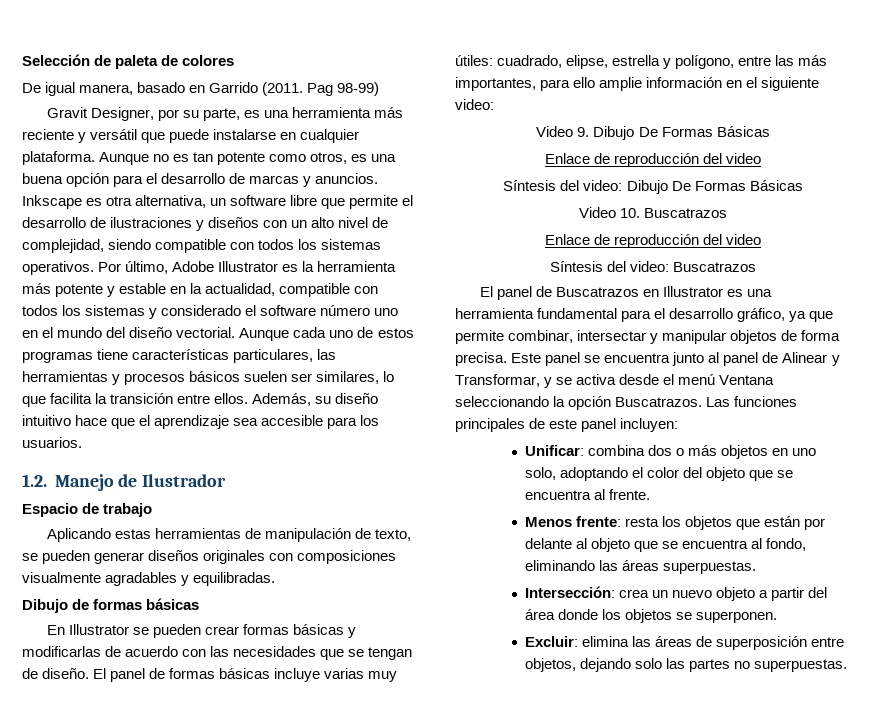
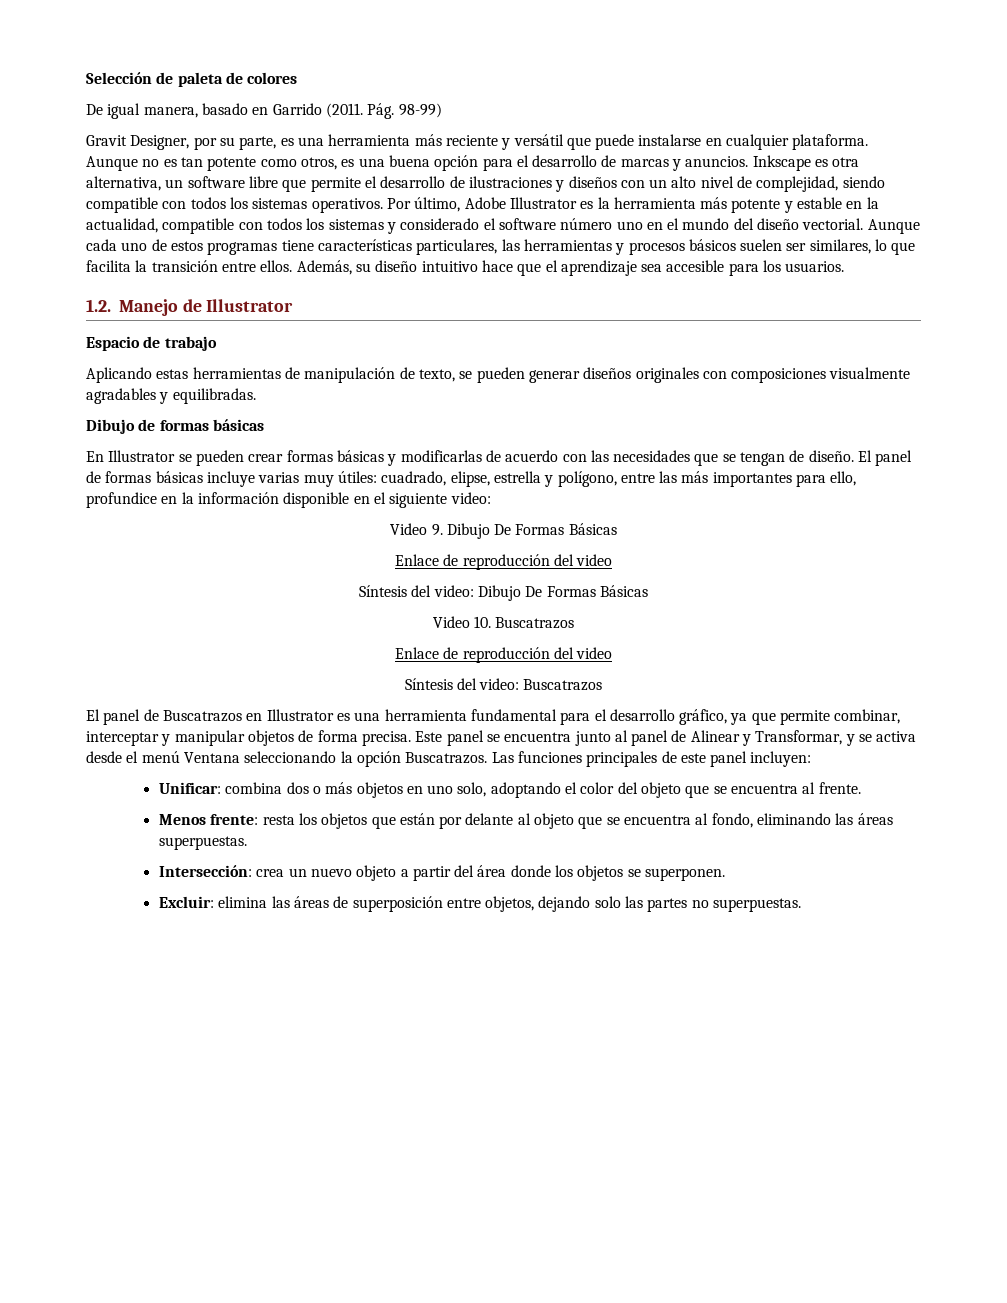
- Pag 98-99)
+ Pág. 98-99)
- 1.2. Manejo de Ilustrador
+ 1.2. Manejo de Illustrator
- El panel de formas básicas incluye varias muy útiles: cuadrado, elipse, estrella y polígono, entre las más importantes, para ello amplie información en el siguiente video:
+ El panel de formas básicas incluye varias muy útiles: cuadrado, elipse, estrella y polígono, entre las más importantes para ello, profundice en la información disponible en el siguiente video:
- El panel de Buscatrazos en Illustrator es una herramienta fundamental para el desarrollo gráfico, ya que permite combinar, intersectar y manipular objetos de forma precisa.
+ El panel de Buscatrazos en Illustrator es una herramienta fundamental para el desarrollo gráfico, ya que permite combinar, interceptar y manipular objetos de forma precisa.

